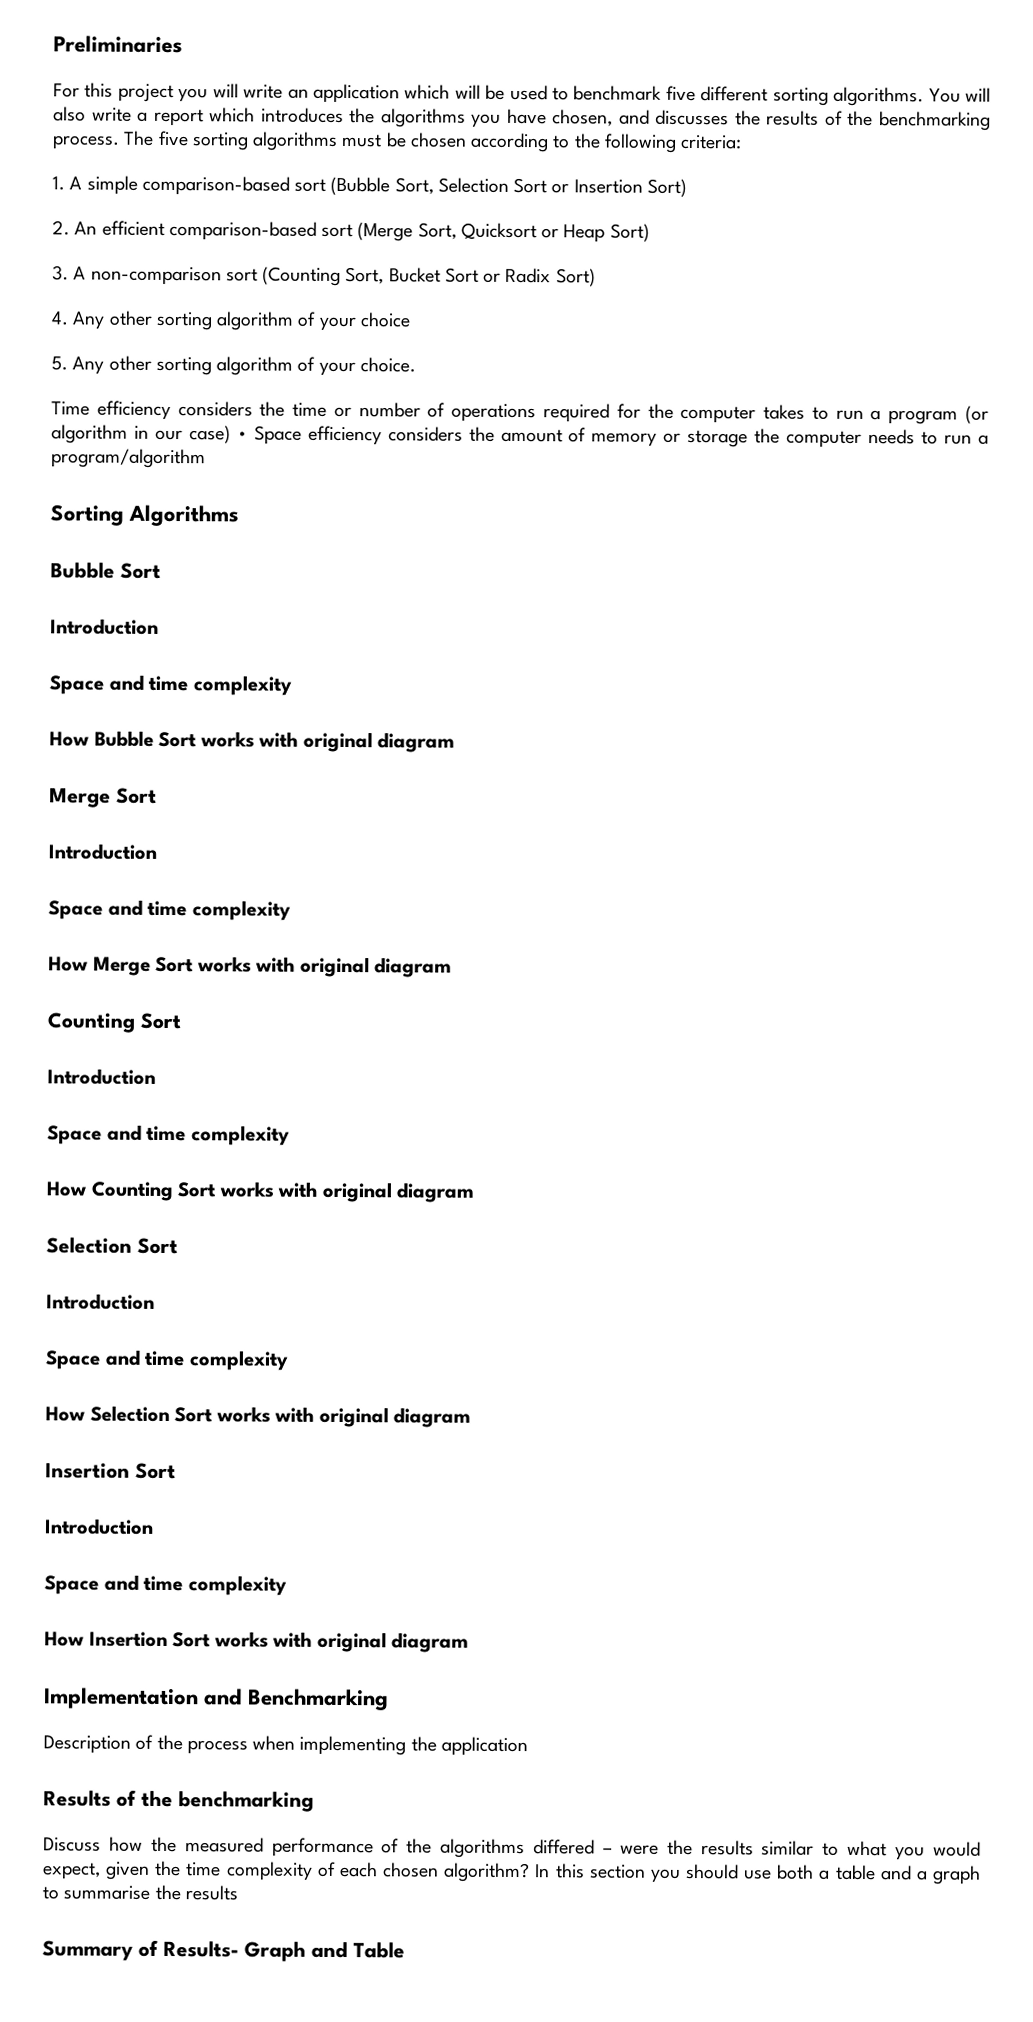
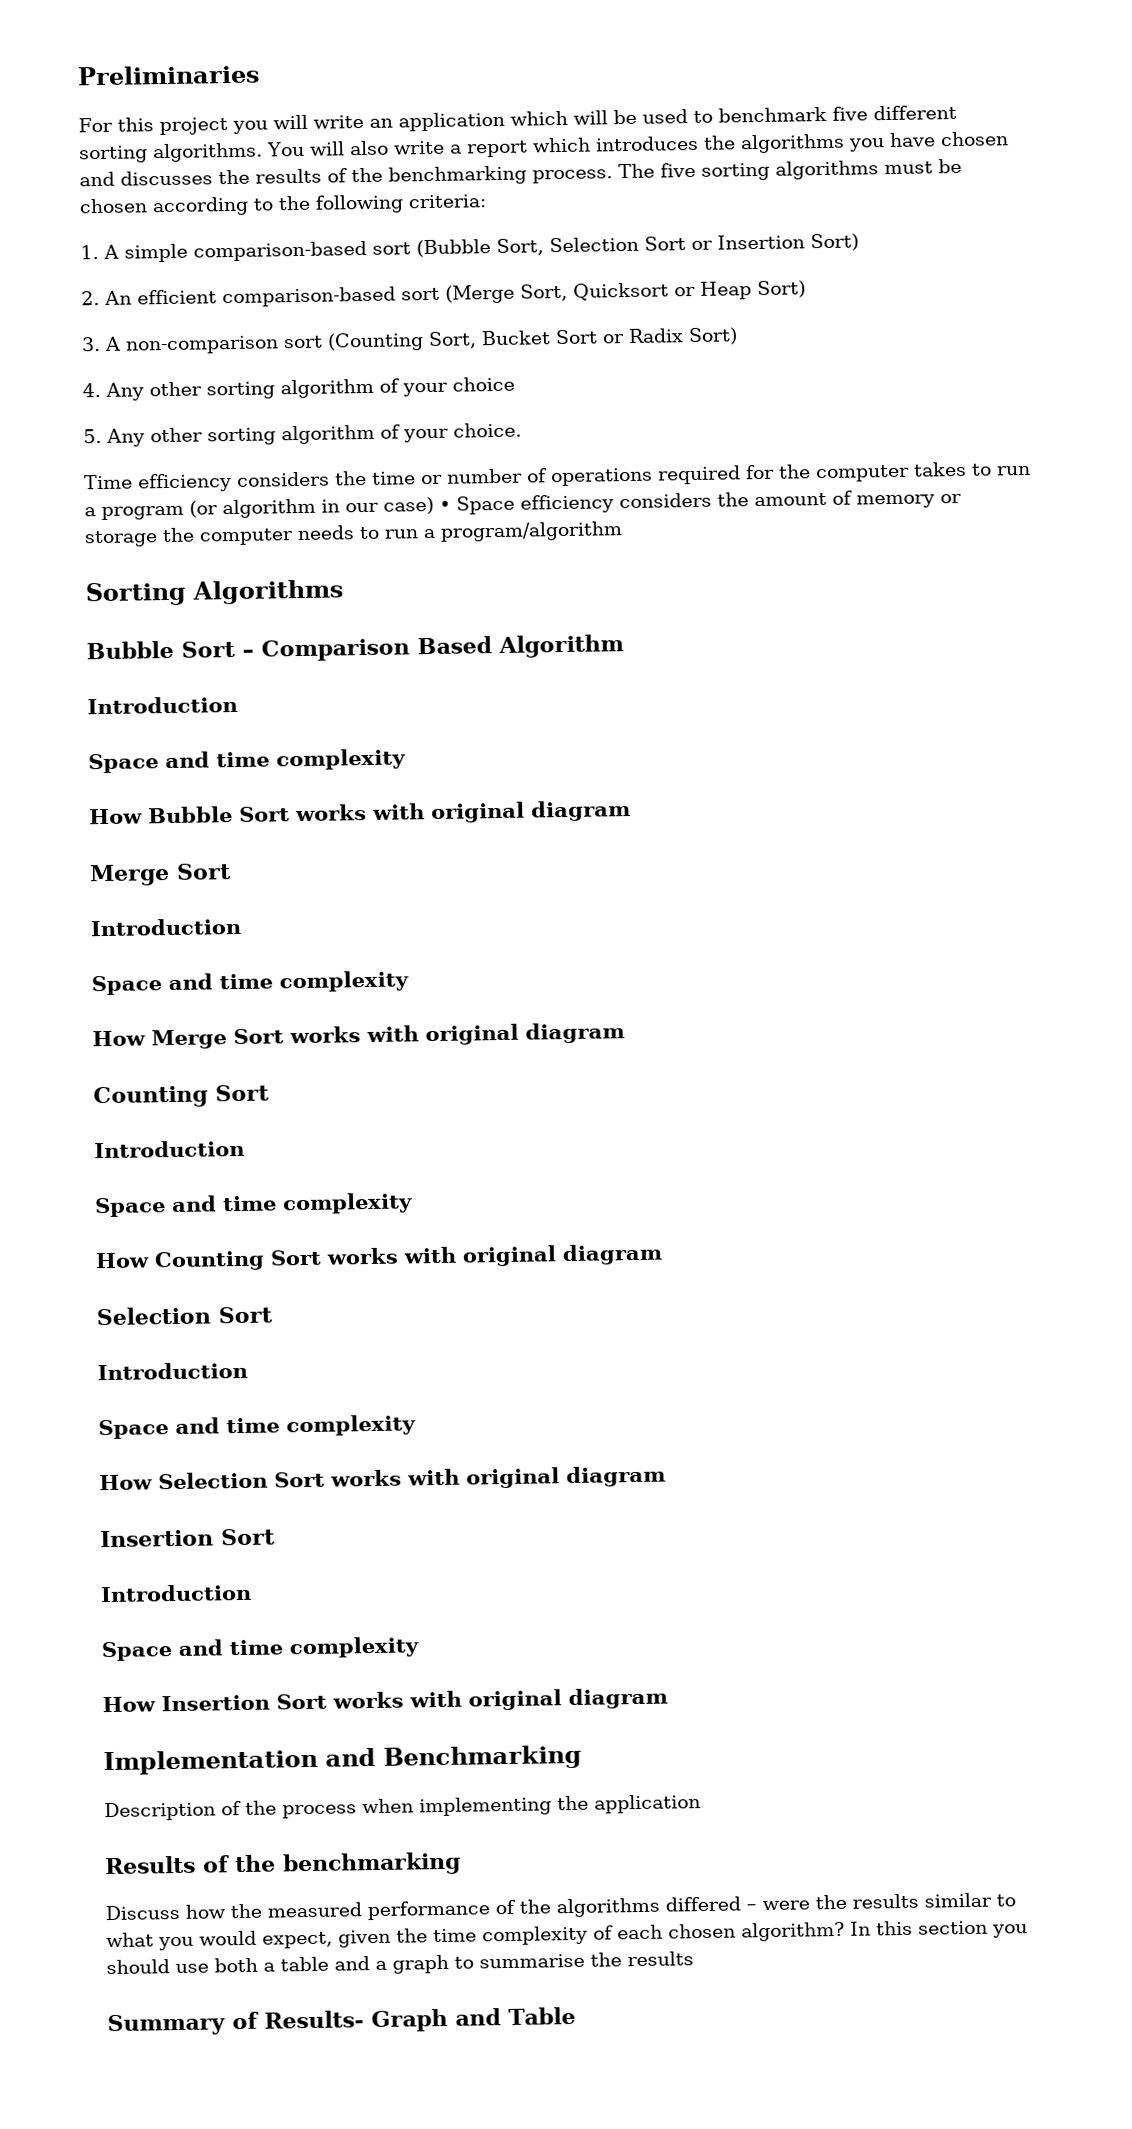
- You will also write a report which introduces the algorithms you have chosen, and discusses the results of the benchmarking process.
+ You will also write a report which introduces the algorithms you have chosen and discusses the results of the benchmarking process.
  Sorting Algorithms
- Bubble Sort
+ Bubble Sort – Comparison Based Algorithm

